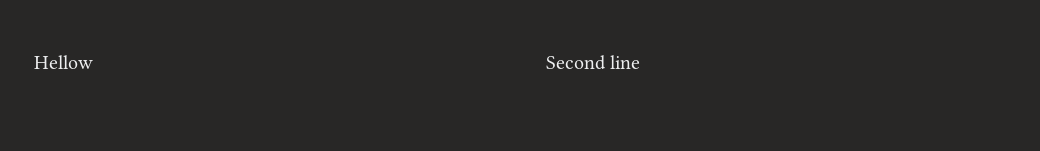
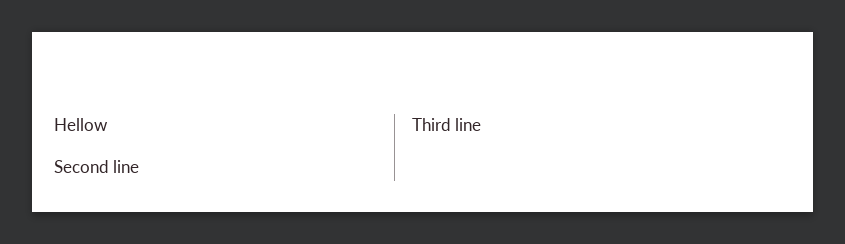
+ Third line

